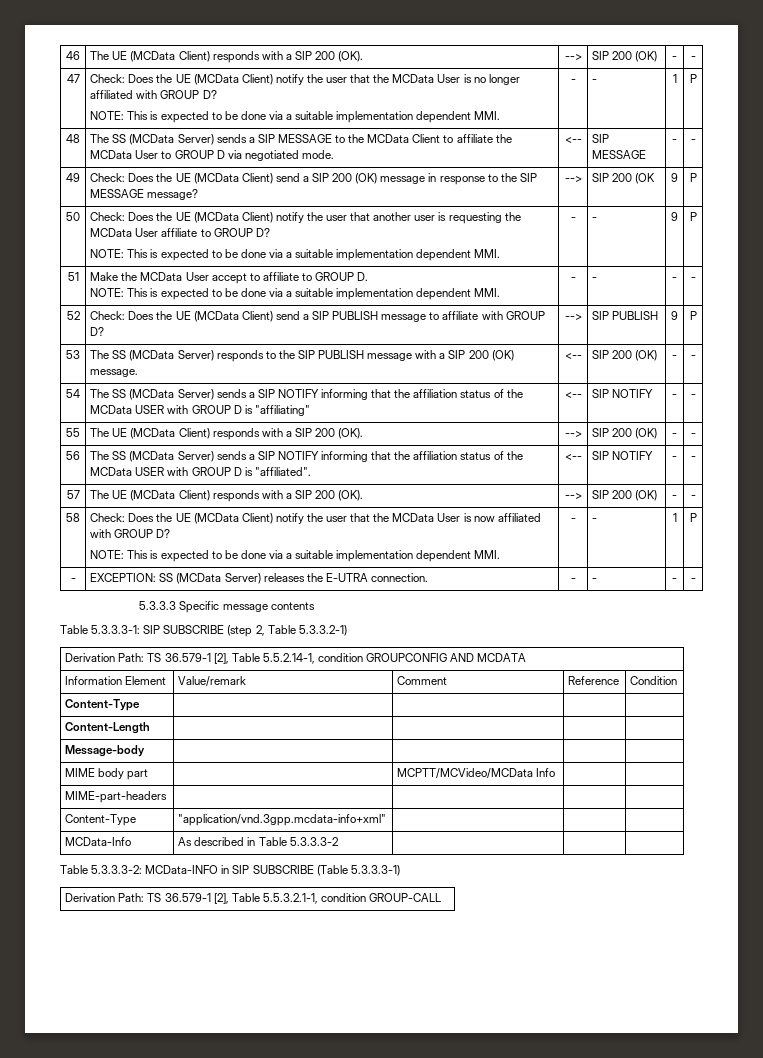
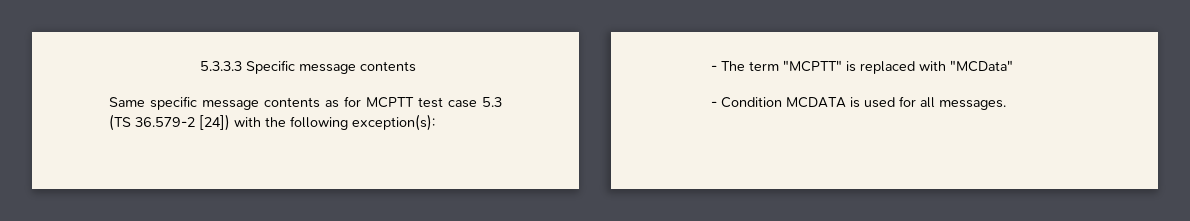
- 46 | The UE (MCData Client) responds with a SIP 200 (OK). | --> | SIP 200 (OK) | - | -
- 47 | Check: Does the UE (MCData Client) notify the user that the MCData User is no longer affiliated with GROUP D?
- NOTE: This is expected to be done via a suitable implementation dependent MMI. | - | - | 1 | P
- 48 | The SS (MCData Server) sends a SIP MESSAGE to the MCData Client to affiliate the MCData User to GROUP D via negotiated mode. | <-- | SIP MESSAGE | - | -
- 49 | Check: Does the UE (MCData Client) send a SIP 200 (OK) message in response to the SIP MESSAGE message? | --> | SIP 200 (OK | 9 | P
- 50 | Check: Does the UE (MCData Client) notify the user that another user is requesting the MCData User affiliate to GROUP D?
- NOTE: This is expected to be done via a suitable implementation dependent MMI. | - | - | 9 | P
- 51 | Make the MCData User accept to affiliate to GROUP D.
- NOTE: This is expected to be done via a suitable implementation dependent MMI. | - | - | - | -
- 52 | Check: Does the UE (MCData Client) send a SIP PUBLISH message to affiliate with GROUP D? | --> | SIP PUBLISH | 9 | P
- 53 | The SS (MCData Server) responds to the SIP PUBLISH message with a SIP 200 (OK) message. | <-- | SIP 200 (OK) | - | -
- 54 | The SS (MCData Server) sends a SIP NOTIFY informing that the affiliation status of the MCData USER with GROUP D is "affiliating" | <-- | SIP NOTIFY | - | -
- 55 | The UE (MCData Client) responds with a SIP 200 (OK). | --> | SIP 200 (OK) | - | -
- 56 | The SS (MCData Server) sends a SIP NOTIFY informing that the affiliation status of the MCData USER with GROUP D is "affiliated". | <-- | SIP NOTIFY | - | -
- 57 | The UE (MCData Client) responds with a SIP 200 (OK). | --> | SIP 200 (OK) | - | -
- 58 | Check: Does the UE (MCData Client) notify the user that the MCData User is now affiliated with GROUP D?
- NOTE: This is expected to be done via a suitable implementation dependent MMI. | - | - | 1 | P
- - | EXCEPTION: SS (MCData Server) releases the E-UTRA connection. | - | - | - | -
  5.3.3.3 Specific message contents
- Table 5.3.3.3-1: SIP SUBSCRIBE (step 2, Table 5.3.3.2-1)
- Derivation Path: TS 36.579-1 [2], Table 5.5.2.14-1, condition GROUPCONFIG AND MCDATA
- Information Element | Value/remark | Comment | Reference | Condition
- Content-Type | | | |
- Content-Length | | | |
- Message-body | | | |
- MIME body part | | MCPTT/MCVideo/MCData Info | |
- MIME-part-headers | | | |
- Content-Type | "application/vnd.3gpp.mcdata-info+xml" | | |
- MCData-Info | As described in Table 5.3.3.3-2 | | |
- Table 5.3.3.3-2: MCData-INFO in SIP SUBSCRIBE (Table 5.3.3.3-1)
- Derivation Path: TS 36.579-1 [2], Table 5.5.3.2.1-1, condition GROUP-CALL
+ Same specific message contents as for MCPTT test case 5.3 (TS 36.579-2 [24]) with the following exception(s):
+ - The term "MCPTT" is replaced with "MCData"
+ - Condition MCDATA is used for all messages.

